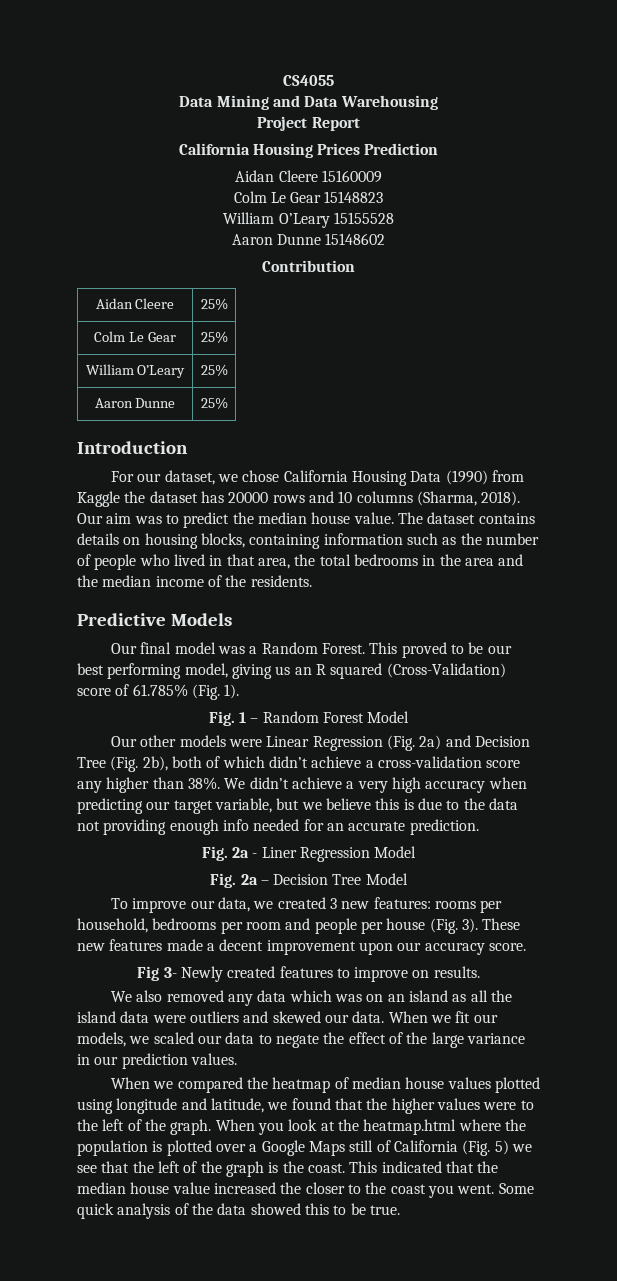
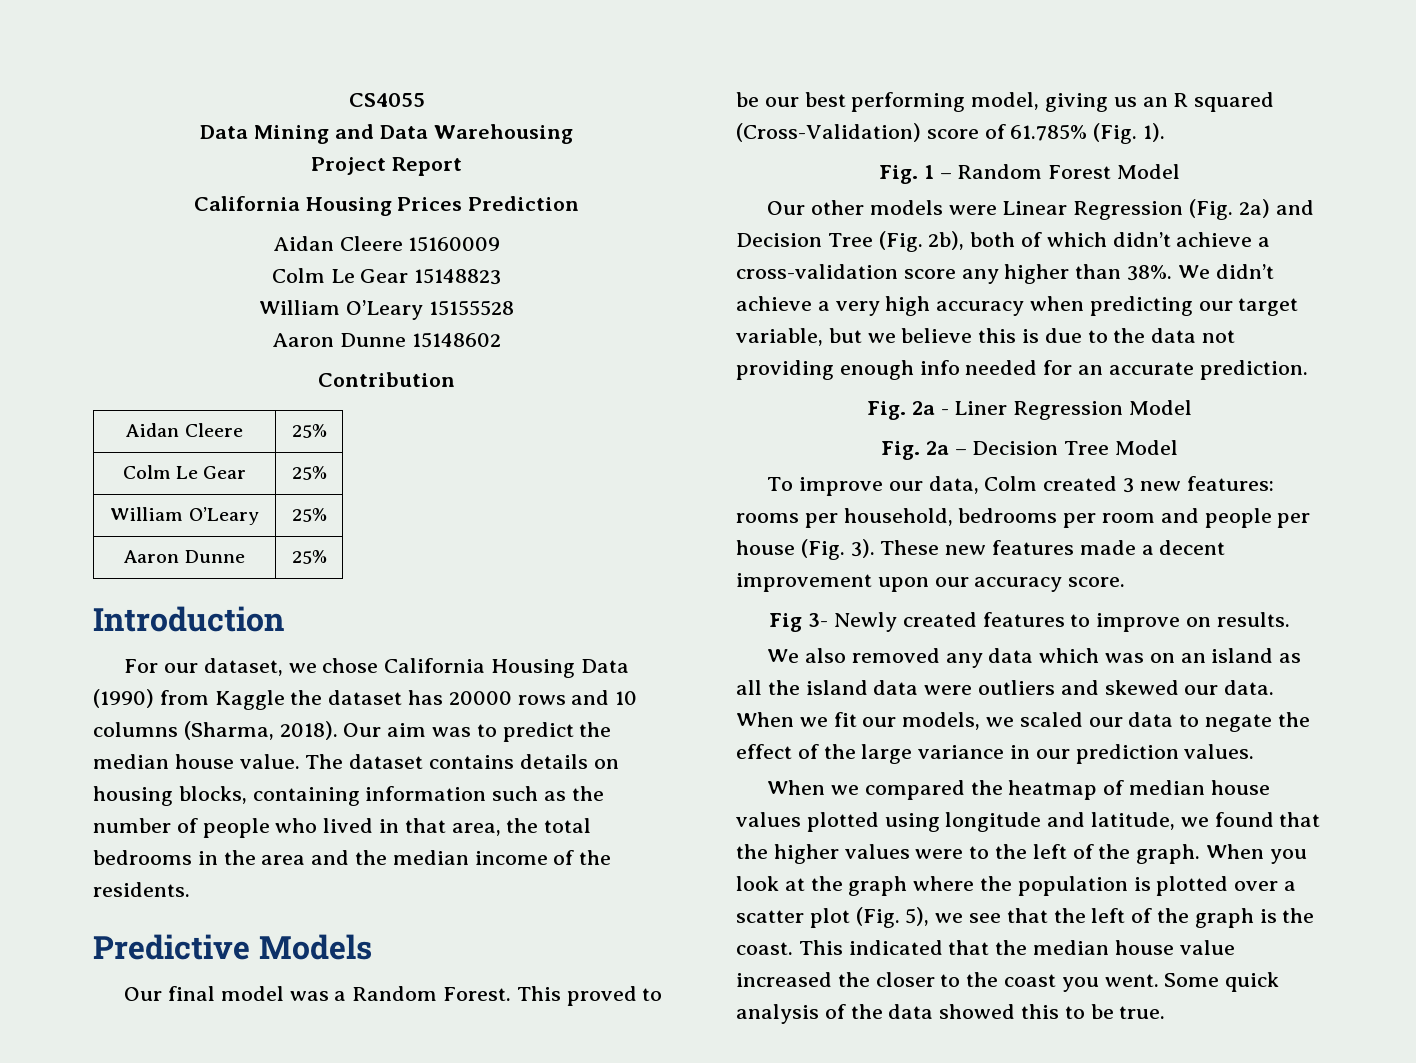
- To improve our data, we created 3 new features: rooms per household, bedrooms per room and people per house (Fig. 3).
+ To improve our data, Colm created 3 new features: rooms per household, bedrooms per room and people per house (Fig. 3).
- When you look at the heatmap.html where the population is plotted over a Google Maps still of California (Fig. 5) we see that the left of the graph is the coast.
+ When you look at the graph where the population is plotted over a scatter plot (Fig. 5), we see that the left of the graph is the coast.

